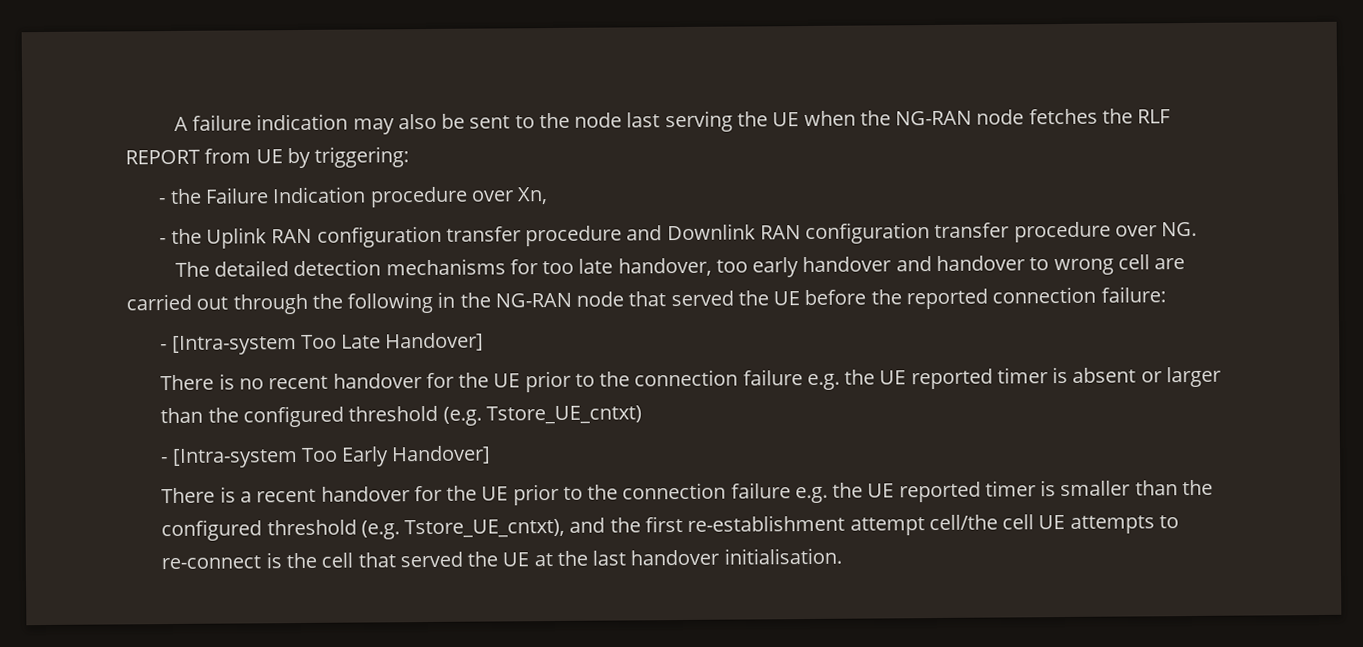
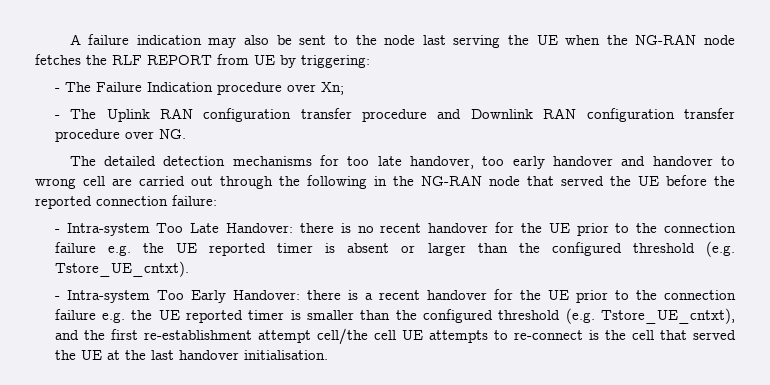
- - the Failure Indication procedure over Xn,
- - the Uplink RAN configuration transfer procedure and Downlink RAN configuration transfer procedure over NG.
+ - The Failure Indication procedure over Xn;
+ - The Uplink RAN configuration transfer procedure and Downlink RAN configuration transfer procedure over NG.
- - [Intra-system Too Late Handover]
- There is no recent handover for the UE prior to the connection failure e.g. the UE reported timer is absent or larger than the configured threshold (e.g. Tstore_UE_cntxt)
- - [Intra-system Too Early Handover]
- There is a recent handover for the UE prior to the connection failure e.g. the UE reported timer is smaller than the configured threshold (e.g. Tstore_UE_cntxt), and the first re-establishment attempt cell/the cell UE attempts to re-connect is the cell that served the UE at the last handover initialisation.
+ - Intra-system Too Late Handover: there is no recent handover for the UE prior to the connection failure e.g. the UE reported timer is absent or larger than the configured threshold (e.g. Tstore_UE_cntxt).
+ - Intra-system Too Early Handover: there is a recent handover for the UE prior to the connection failure e.g. the UE reported timer is smaller than the configured threshold (e.g. Tstore_UE_cntxt), and the first re-establishment attempt cell/the cell UE attempts to re-connect is the cell that served the UE at the last handover initialisation.

